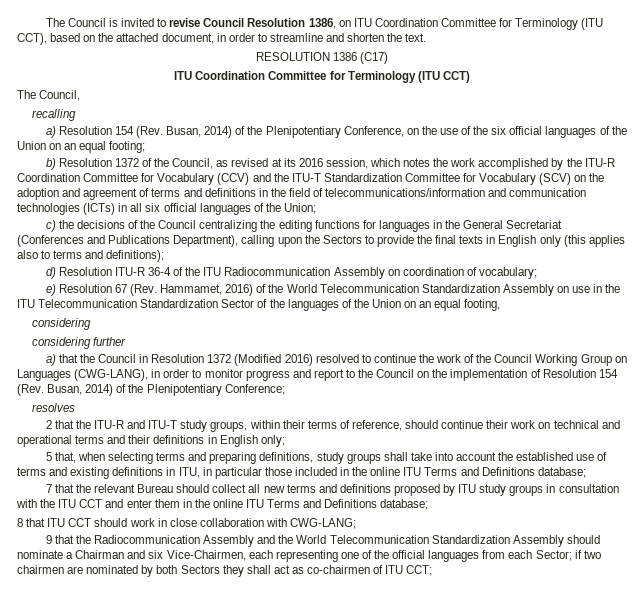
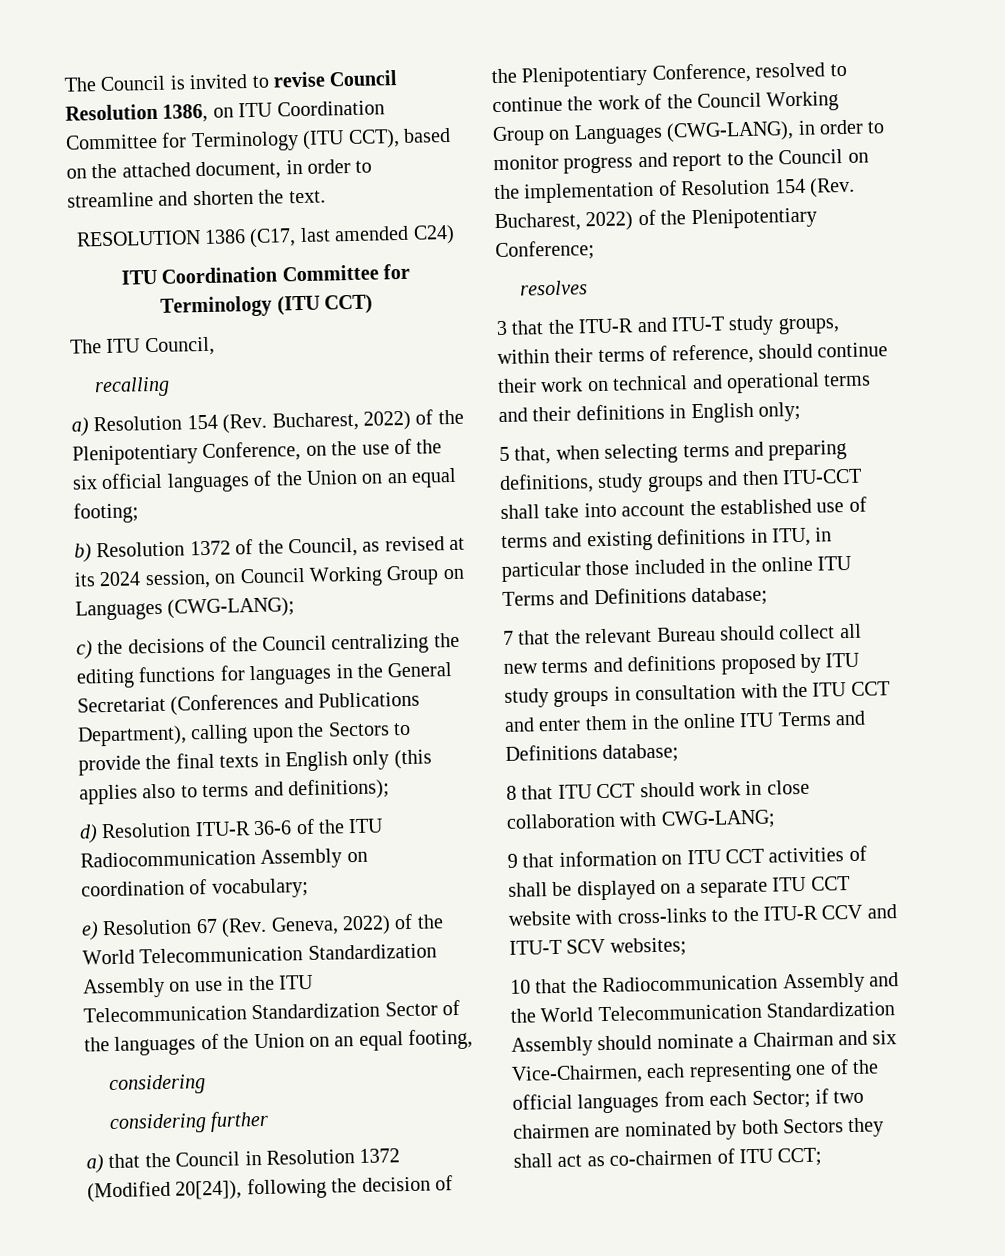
- RESOLUTION 1386 (C17)
+ RESOLUTION 1386 (C17, last amended C24)
- The Council,
+ The ITU Council,
- a) Resolution 154 (Rev. Busan, 2014) of the Plenipotentiary Conference, on the use of the six official languages of the Union on an equal footing;
+ a) Resolution 154 (Rev. Bucharest, 2022) of the Plenipotentiary Conference, on the use of the six official languages of the Union on an equal footing;
- b) Resolution 1372 of the Council, as revised at its 2016 session, which notes the work accomplished by the ITU-R Coordination Committee for Vocabulary (CCV) and the ITU-T Standardization Committee for Vocabulary (SCV) on the adoption and agreement of terms and definitions in the field of telecommunications/information and communication technologies (ICTs) in all six official languages of the Union;
+ b) Resolution 1372 of the Council, as revised at its 2024 session, on Council Working Group on Languages (CWG-LANG);
- d) Resolution ITU-R 36-4 of the ITU Radiocommunication Assembly on coordination of vocabulary;
+ d) Resolution ITU-R 36-6 of the ITU Radiocommunication Assembly on coordination of vocabulary;
- e) Resolution 67 (Rev. Hammamet, 2016) of the World Telecommunication Standardization Assembly on use in the ITU Telecommunication Standardization Sector of the languages of the Union on an equal footing,
+ e) Resolution 67 (Rev. Geneva, 2022) of the World Telecommunication Standardization Assembly on use in the ITU Telecommunication Standardization Sector of the languages of the Union on an equal footing,
- a) that the Council in Resolution 1372 (Modified 2016) resolved to continue the work of the Council Working Group on Languages (CWG-LANG), in order to monitor progress and report to the Council on the implementation of Resolution 154 (Rev. Busan, 2014) of the Plenipotentiary Conference;
+ a) that the Council in Resolution 1372 (Modified 20[24]), following the decision of the Plenipotentiary Conference, resolved to continue the work of the Council Working Group on Languages (CWG-LANG), in order to monitor progress and report to the Council on the implementation of Resolution 154 (Rev. Bucharest, 2022) of the Plenipotentiary Conference;
- 2 that the ITU-R and ITU-T study groups, within their terms of reference, should continue their work on technical and operational terms and their definitions in English only;
+ 3 that the ITU-R and ITU-T study groups, within their terms of reference, should continue their work on technical and operational terms and their definitions in English only;
- 5 that, when selecting terms and preparing definitions, study groups shall take into account the established use of terms and existing definitions in ITU, in particular those included in the online ITU Terms and Definitions database;
+ 5 that, when selecting terms and preparing definitions, study groups and then ITU-CCT shall take into account the established use of terms and existing definitions in ITU, in particular those included in the online ITU Terms and Definitions database;
- 9 that the Radiocommunication Assembly and the World Telecommunication Standardization Assembly should nominate a Chairman and six Vice-Chairmen, each representing one of the official languages from each Sector; if two chairmen are nominated by both Sectors they shall act as co-chairmen of ITU CCT;
+ 9 that information on ITU CCT activities of shall be displayed on a separate ITU CCT website with cross-links to the ITU-R CCV and ITU-T SCV websites;
+ 10 that the Radiocommunication Assembly and the World Telecommunication Standardization Assembly should nominate a Chairman and six Vice-Chairmen, each representing one of the official languages from each Sector; if two chairmen are nominated by both Sectors they shall act as co-chairmen of ITU CCT;

